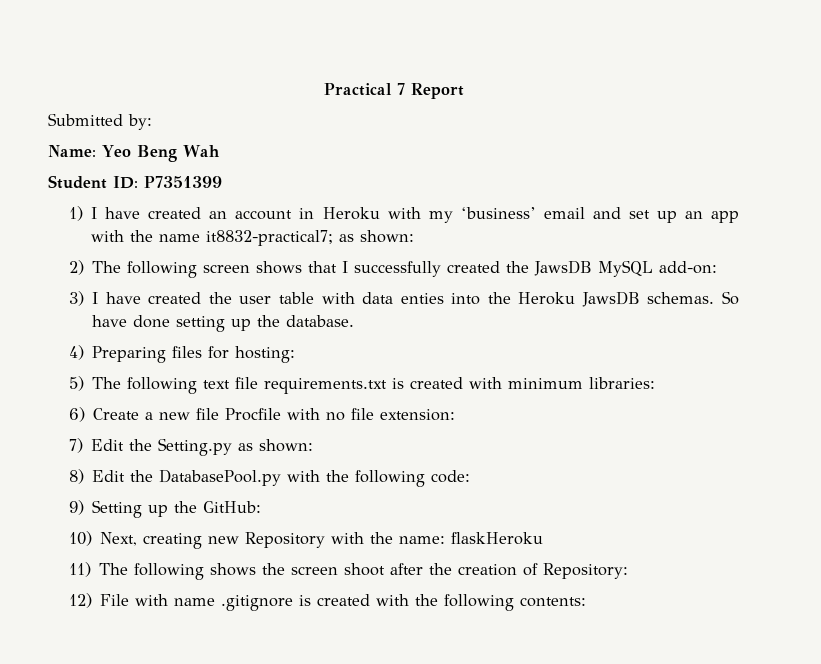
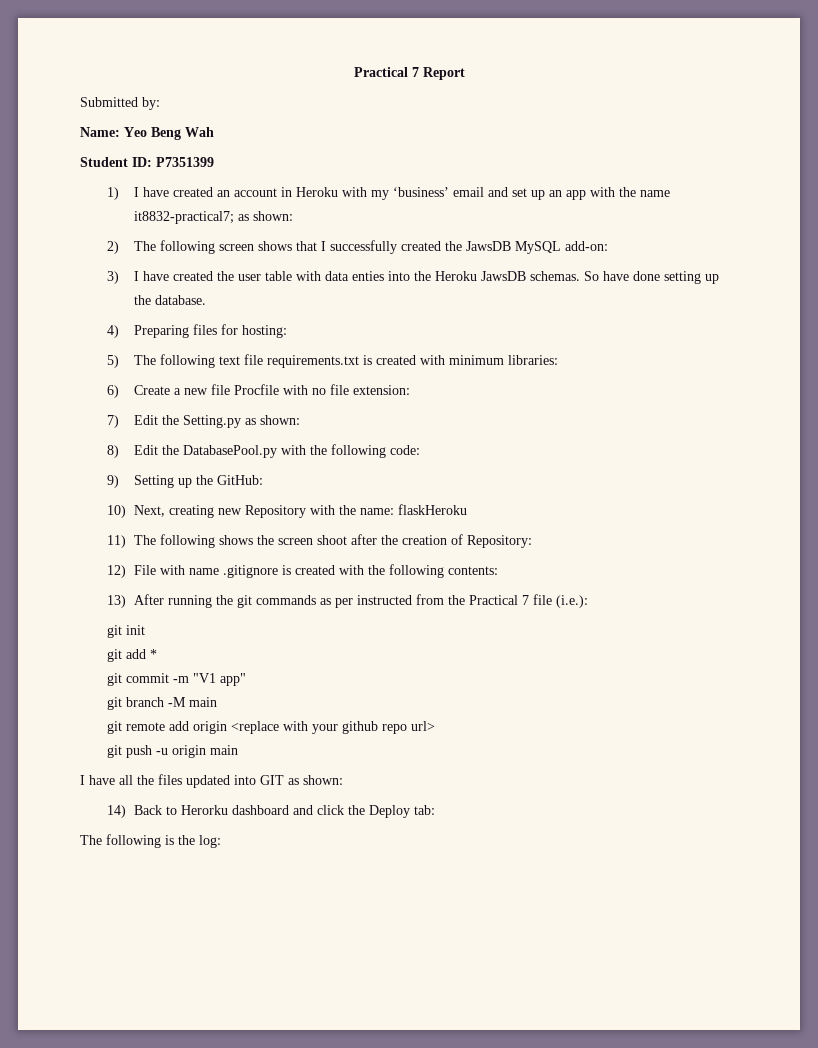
+ 13) After running the git commands as per instructed from the Practical 7 file (i.e.):
+ git init
+ git add *
+ git commit -m "V1 app"
+ git branch -M main
+ git remote add origin <replace with your github repo url>
+ git push -u origin main
+ I have all the files updated into GIT as shown:
+ 14) Back to Herorku dashboard and click the Deploy tab:
+ The following is the log:

